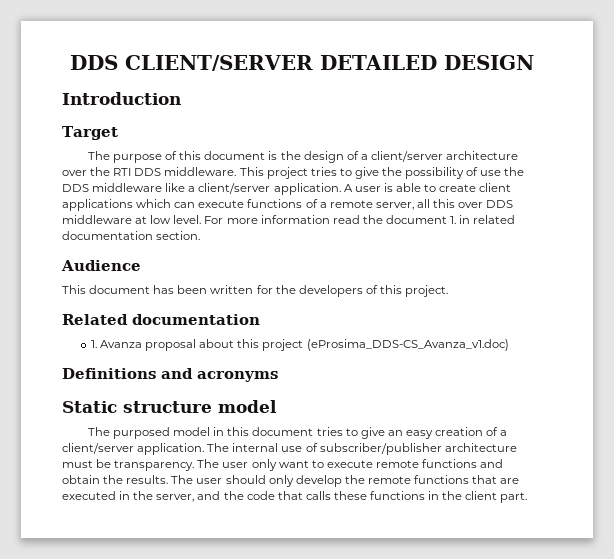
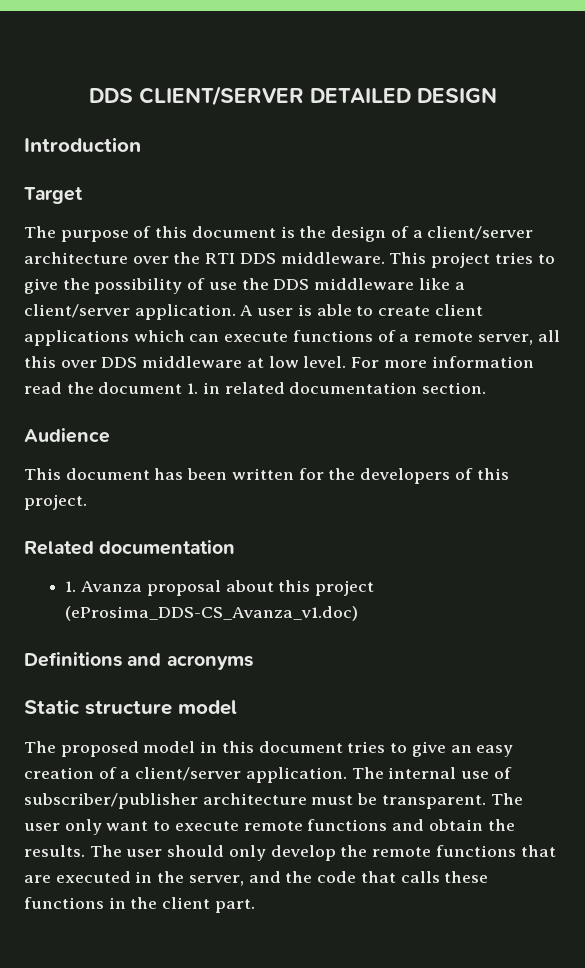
- The purposed model in this document tries to give an easy creation of a client/server application.
+ The proposed model in this document tries to give an easy creation of a client/server application.
- The internal use of subscriber/publisher architecture must be transparency.
+ The internal use of subscriber/publisher architecture must be transparent.

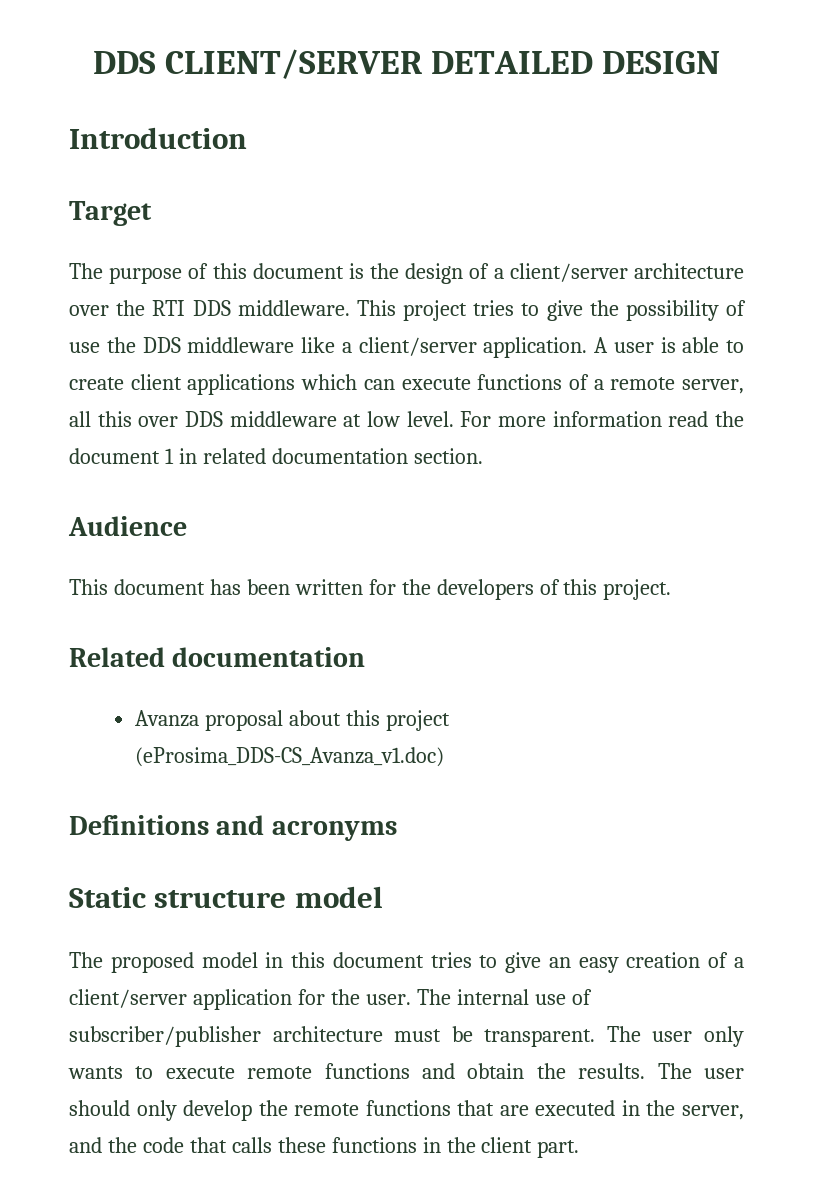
- For more information read the document 1. in related documentation section.
+ For more information read the document 1 in related documentation section.
- 1. Avanza proposal about this project (eProsima_DDS-CS_Avanza_v1.doc)
+ Avanza proposal about this project (eProsima_DDS-CS_Avanza_v1.doc)
- The proposed model in this document tries to give an easy creation of a client/server application.
+ The proposed model in this document tries to give an easy creation of a client/server application for the user.
- The user only want to execute remote functions and obtain the results.
+ The user only wants to execute remote functions and obtain the results.

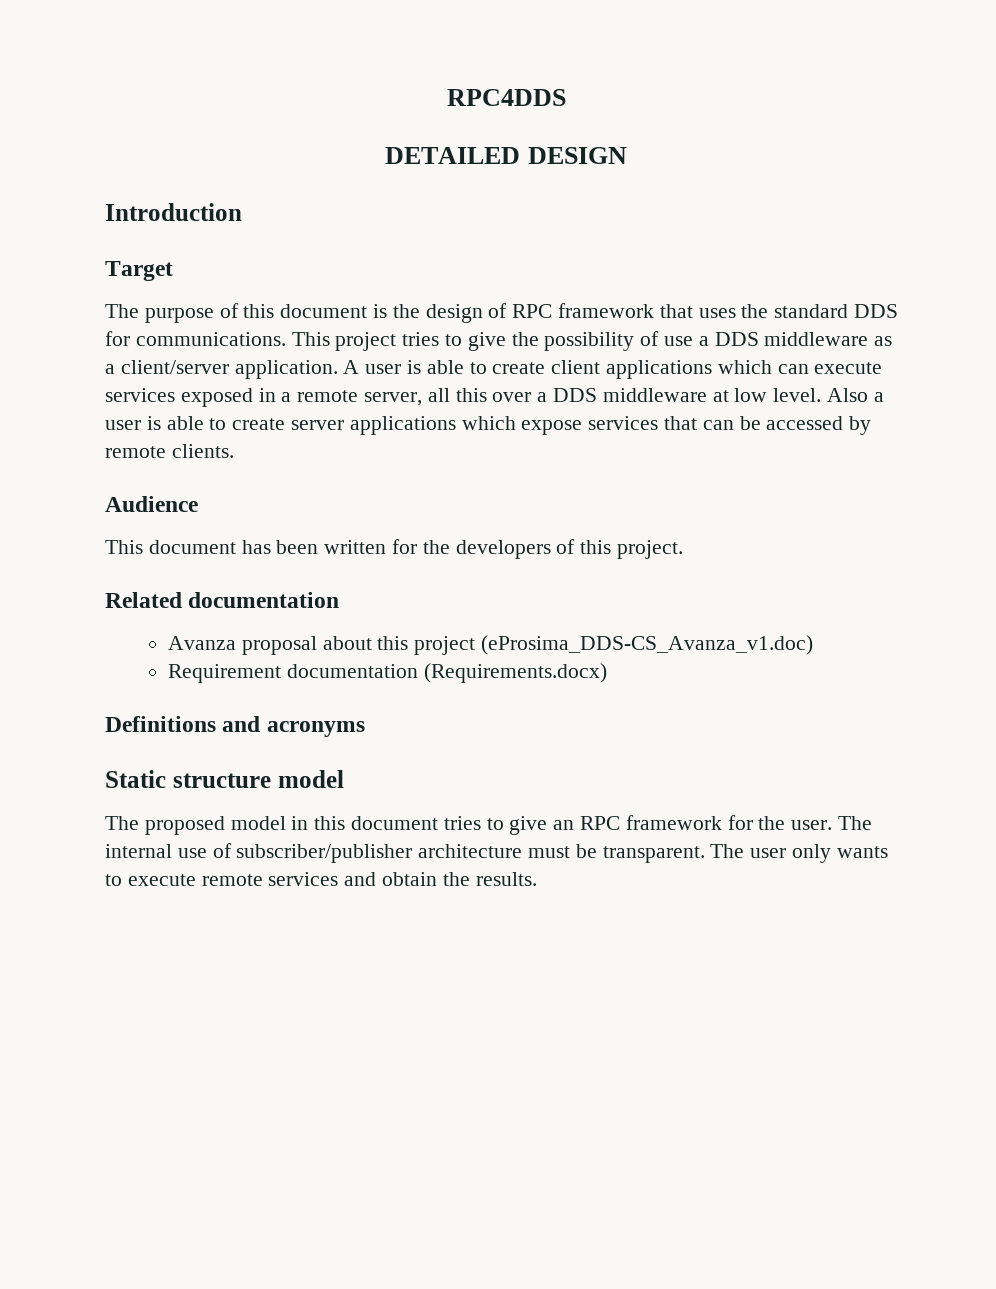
- DDS CLIENT/SERVER DETAILED DESIGN
+ RPC4DDS
+ DETAILED DESIGN
- The purpose of this document is the design of a client/server architecture over the RTI DDS middleware.
+ The purpose of this document is the design of RPC framework that uses the standard DDS for communications.
- This project tries to give the possibility of use the DDS middleware like a client/server application.
+ This project tries to give the possibility of use a DDS middleware as a client/server application.
- A user is able to create client applications which can execute functions of a remote server, all this over DDS middleware at low level.
+ A user is able to create client applications which can execute services exposed in a remote server, all this over a DDS middleware at low level.
- For more information read the document 1 in related documentation section.
+ Also a user is able to create server applications which expose services that can be accessed by remote clients.
+ Requirement documentation (Requirements.docx)
- The proposed model in this document tries to give an easy creation of a client/server application for the user.
+ The proposed model in this document tries to give an RPC framework for the user.
- The user only wants to execute remote functions and obtain the results. The user should only develop the remote functions that are executed in the server, and the code that calls these functions in the client part.
+ The user only wants to execute remote services and obtain the results.

